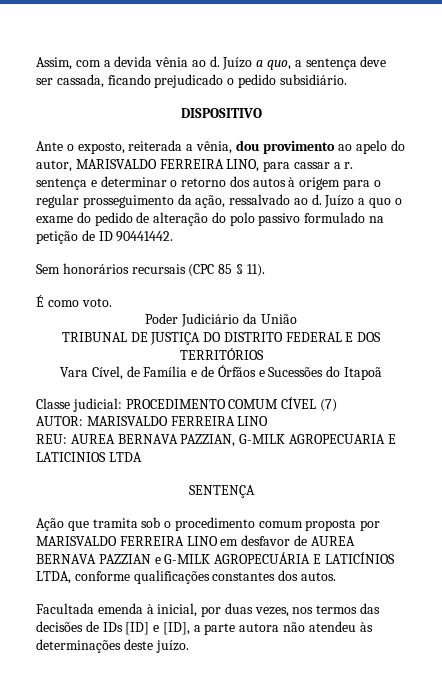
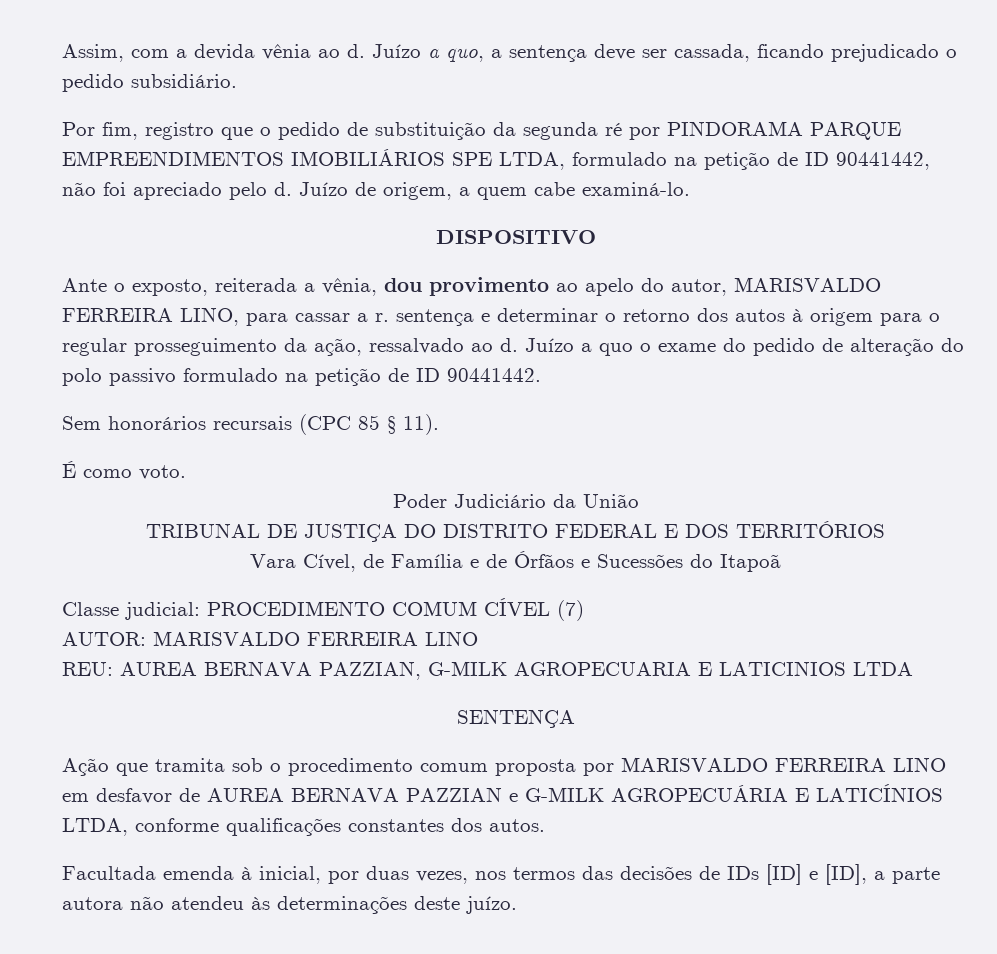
+ Por fim, registro que o pedido de substituição da segunda ré por PINDORAMA PARQUE EMPREENDIMENTOS IMOBILIÁRIOS SPE LTDA, formulado na petição de ID 90441442, não foi apreciado pelo d. Juízo de origem, a quem cabe examiná-lo.

